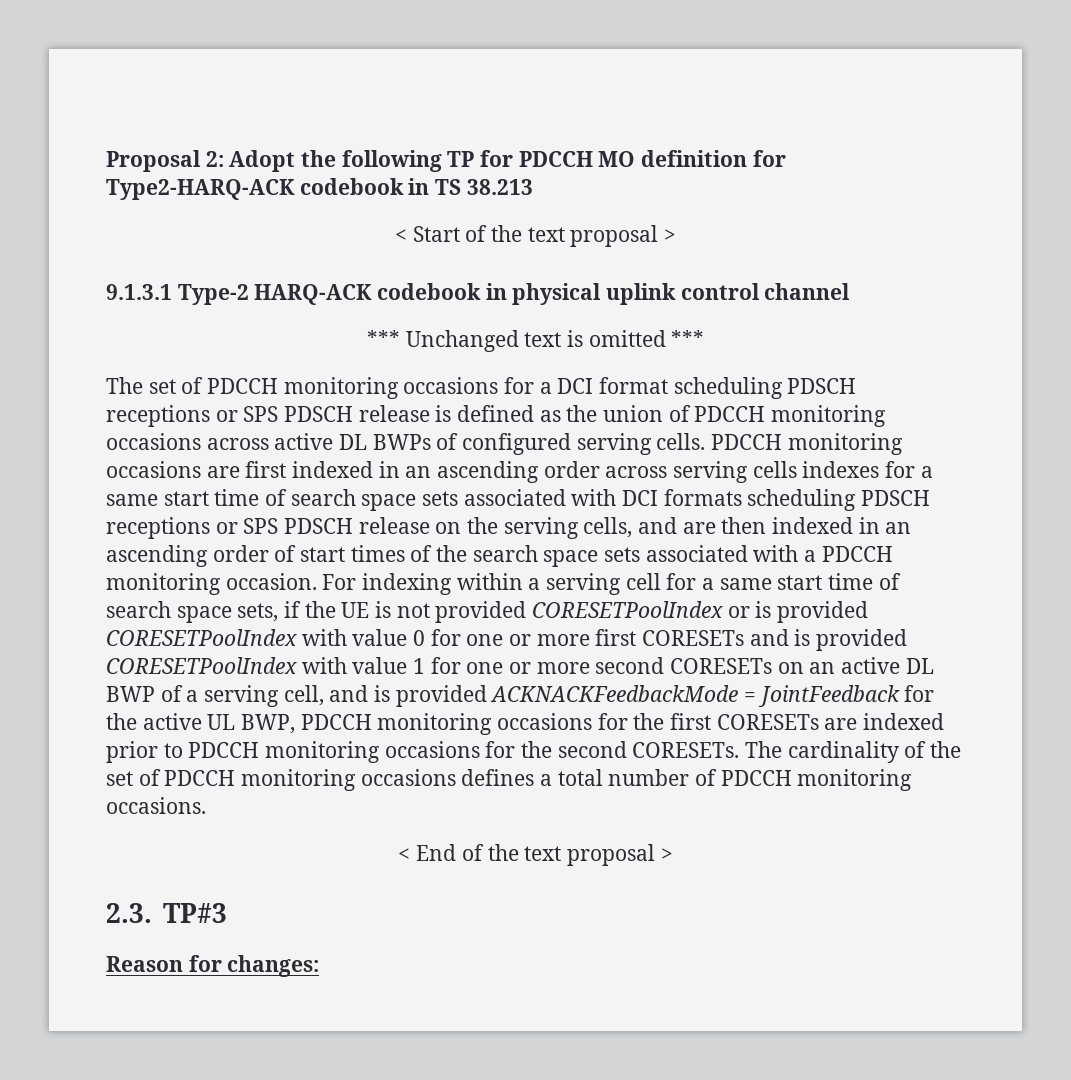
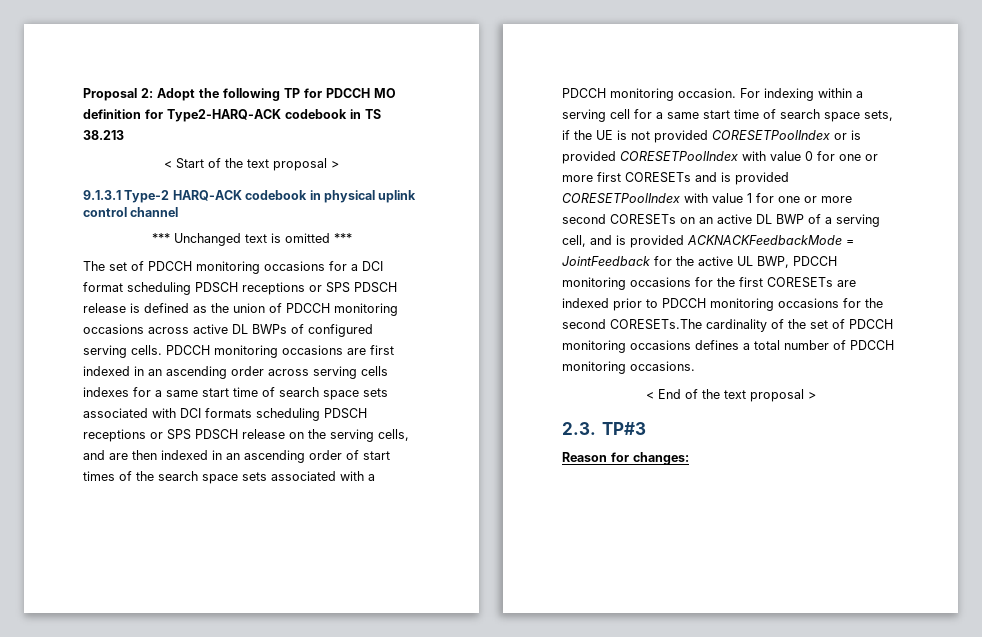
- For indexing within a serving cell for a same start time of search space sets, if the UE is not provided CORESETPoolIndex or is provided CORESETPoolIndex with value 0 for one or more first CORESETs and is provided CORESETPoolIndex with value 1 for one or more second CORESETs on an active DL BWP of a serving cell, and is provided ACKNACKFeedbackMode = JointFeedback for the active UL BWP, PDCCH monitoring occasions for the first CORESETs are indexed prior to PDCCH monitoring occasions for the second CORESETs. The cardinality of the set of PDCCH monitoring occasions defines a total number of PDCCH monitoring occasions.
+ For indexing within a serving cell for a same start time of search space sets, if the UE is not provided CORESETPoolIndex or is provided CORESETPoolIndex with value 0 for one or more first CORESETs and is provided CORESETPoolIndex with value 1 for one or more second CORESETs on an active DL BWP of a serving cell, and is provided ACKNACKFeedbackMode = JointFeedback for the active UL BWP, PDCCH monitoring occasions for the first CORESETs are indexed prior to PDCCH monitoring occasions for the second CORESETs.The cardinality of the set of PDCCH monitoring occasions defines a total number of PDCCH monitoring occasions.

